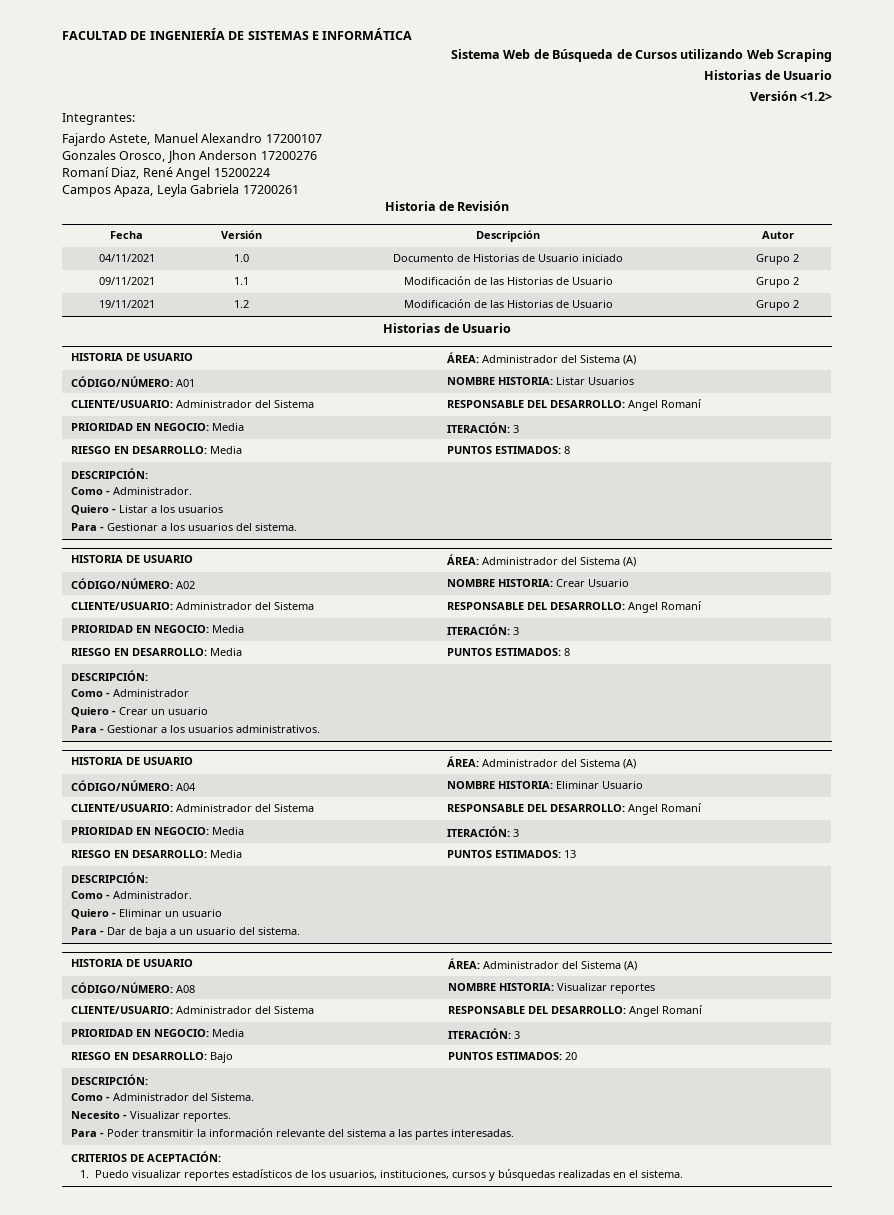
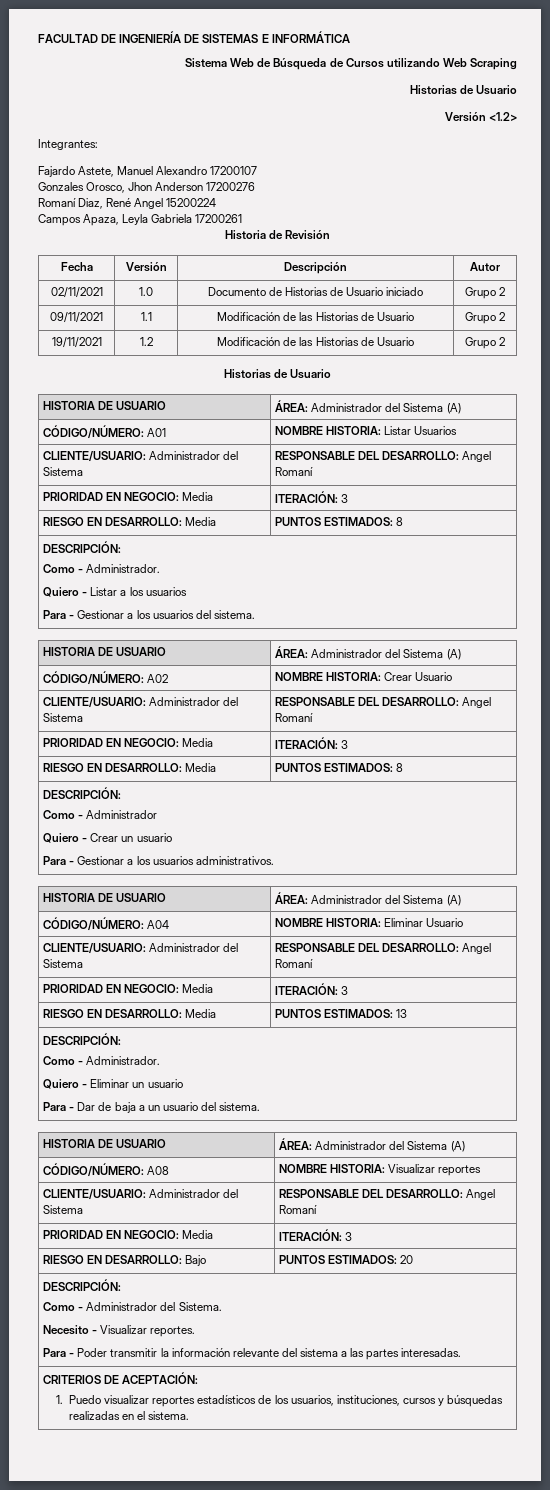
- 04/11/2021 | 1.0 | Documento de Historias de Usuario iniciado | Grupo 2
+ 02/11/2021 | 1.0 | Documento de Historias de Usuario iniciado | Grupo 2

